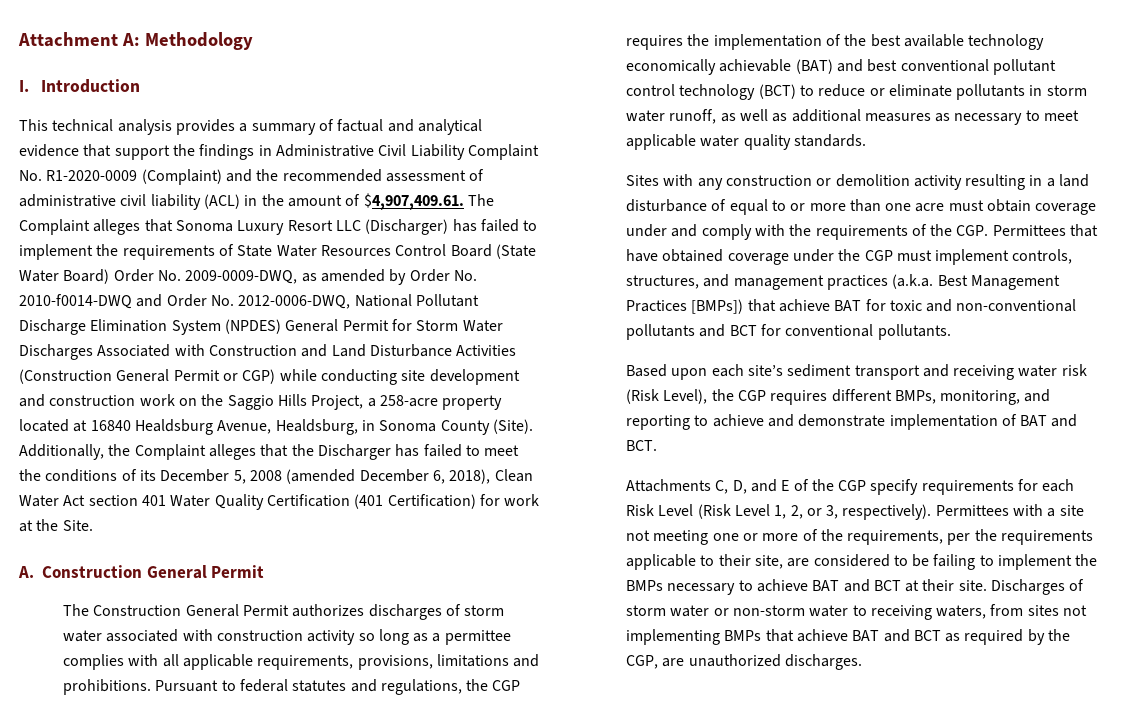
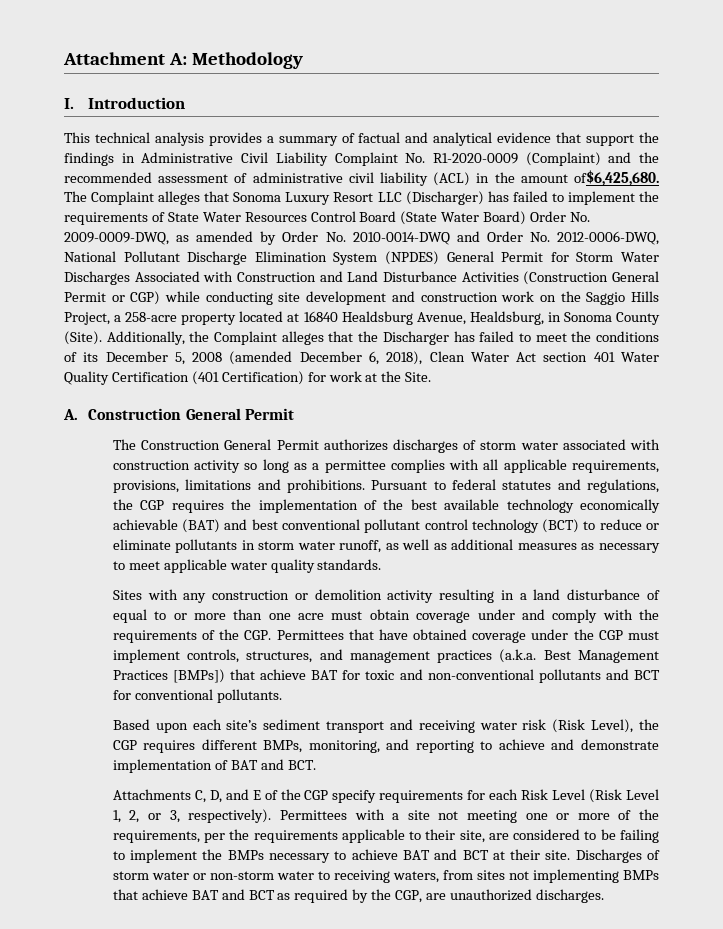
- This technical analysis provides a summary of factual and analytical evidence that support the findings in Administrative Civil Liability Complaint No. R1-2020-0009 (Complaint) and the recommended assessment of administrative civil liability (ACL) in the amount of $4,907,409.61. The Complaint alleges that Sonoma Luxury Resort LLC (Discharger) has failed to implement the requirements of State Water Resources Control Board (State Water Board) Order No. 2009-0009-DWQ, as amended by Order No. 2010-f0014-DWQ and Order No. 2012-0006-DWQ, National Pollutant Discharge Elimination System (NPDES) General Permit for Storm Water Discharges Associated with Construction and Land Disturbance Activities (Construction General Permit or CGP) while conducting site development and construction work on the Saggio Hills Project, a 258-acre property located at 16840 Healdsburg Avenue, Healdsburg, in Sonoma County (Site).
+ This technical analysis provides a summary of factual and analytical evidence that support the findings in Administrative Civil Liability Complaint No. R1-2020-0009 (Complaint) and the recommended assessment of administrative civil liability (ACL) in the amount of$6,425,680. The Complaint alleges that Sonoma Luxury Resort LLC (Discharger) has failed to implement the requirements of State Water Resources Control Board (State Water Board) Order No. 2009-0009-DWQ, as amended by Order No. 2010-0014-DWQ and Order No. 2012-0006-DWQ, National Pollutant Discharge Elimination System (NPDES) General Permit for Storm Water Discharges Associated with Construction and Land Disturbance Activities (Construction General Permit or CGP) while conducting site development and construction work on the Saggio Hills Project, a 258-acre property located at 16840 Healdsburg Avenue, Healdsburg, in Sonoma County (Site).

